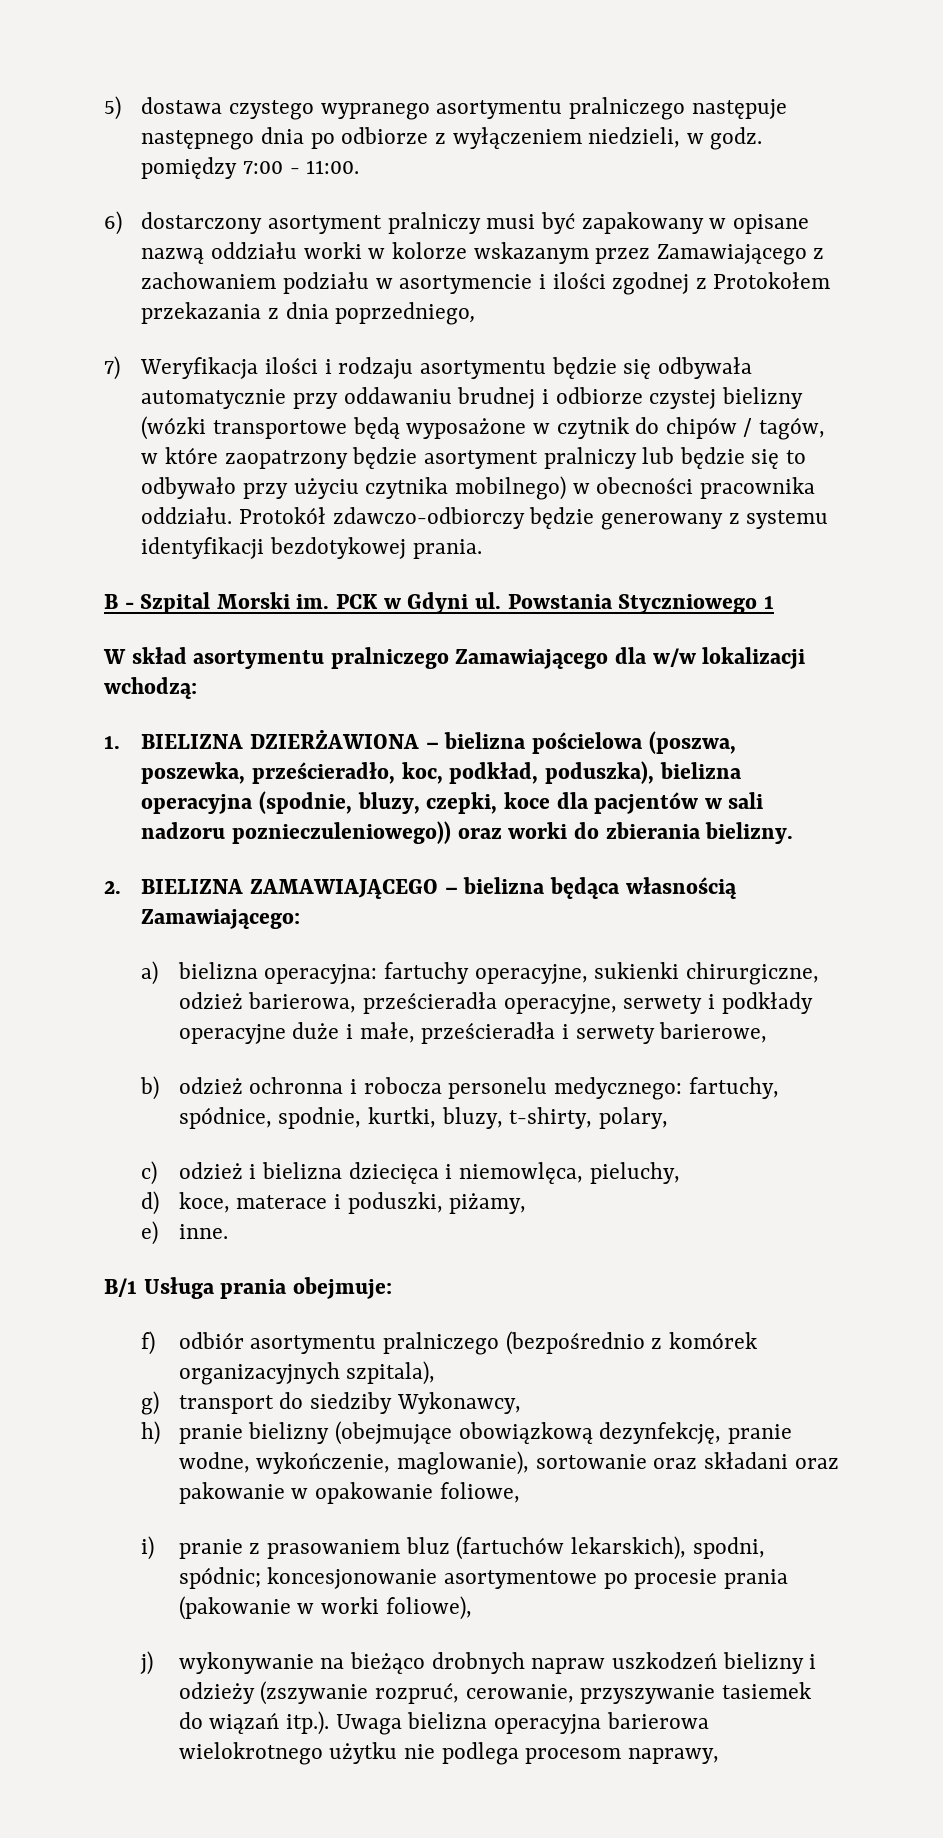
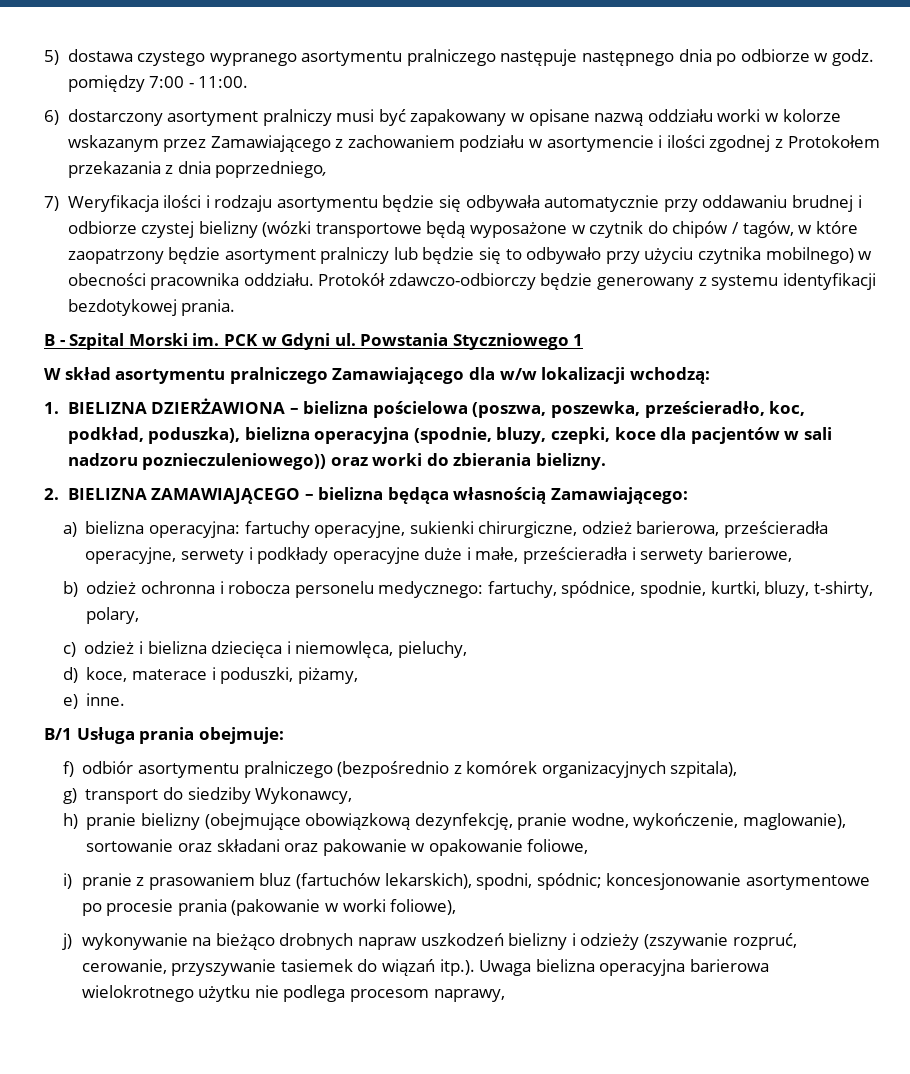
- 5) dostawa czystego wypranego asortymentu pralniczego następuje następnego dnia po odbiorze z wyłączeniem niedzieli, w godz. pomiędzy 7:00 - 11:00.
+ 5) dostawa czystego wypranego asortymentu pralniczego następuje następnego dnia po odbiorze w godz. pomiędzy 7:00 - 11:00.

